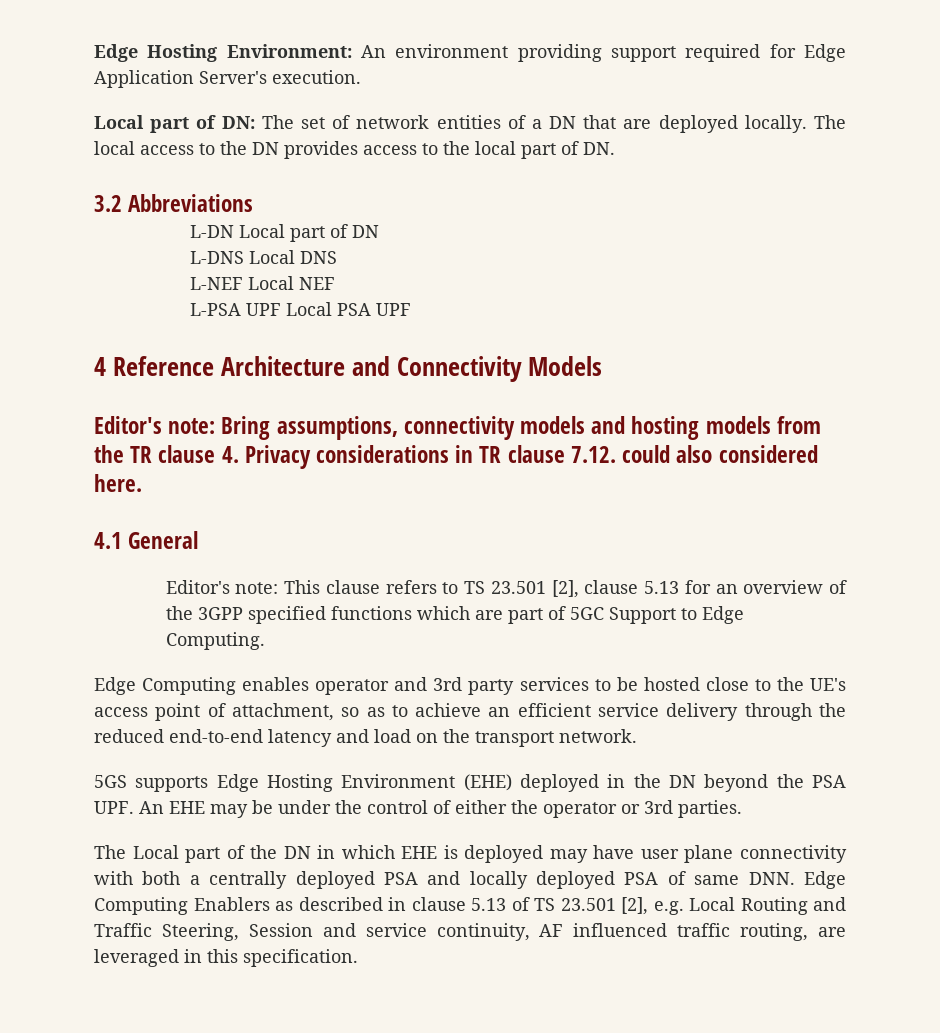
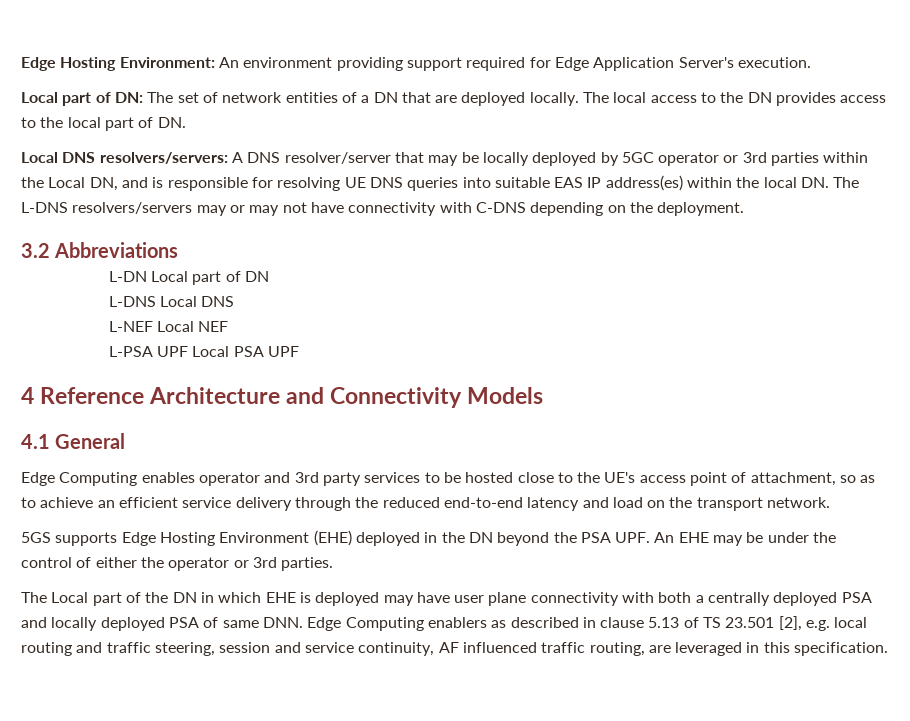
+ Local DNS resolvers/servers: A DNS resolver/server that may be locally deployed by 5GC operator or 3rd parties within the Local DN, and is responsible for resolving UE DNS queries into suitable EAS IP address(es) within the local DN. The L-DNS resolvers/servers may or may not have connectivity with C-DNS depending on the deployment.
- Editor's note: Bring assumptions, connectivity models and hosting models from the TR clause 4. Privacy considerations in TR clause 7.12. could also considered here.
  4.1 General
- Editor's note: This clause refers to TS 23.501 [2], clause 5.13 for an overview of the 3GPP specified functions which are part of 5GC Support to Edge Computing.
- The Local part of the DN in which EHE is deployed may have user plane connectivity with both a centrally deployed PSA and locally deployed PSA of same DNN. Edge Computing Enablers as described in clause 5.13 of TS 23.501 [2], e.g. Local Routing and Traffic Steering, Session and service continuity, AF influenced traffic routing, are leveraged in this specification.
+ The Local part of the DN in which EHE is deployed may have user plane connectivity with both a centrally deployed PSA and locally deployed PSA of same DNN. Edge Computing enablers as described in clause 5.13 of TS 23.501 [2], e.g. local routing and traffic steering, session and service continuity, AF influenced traffic routing, are leveraged in this specification.

